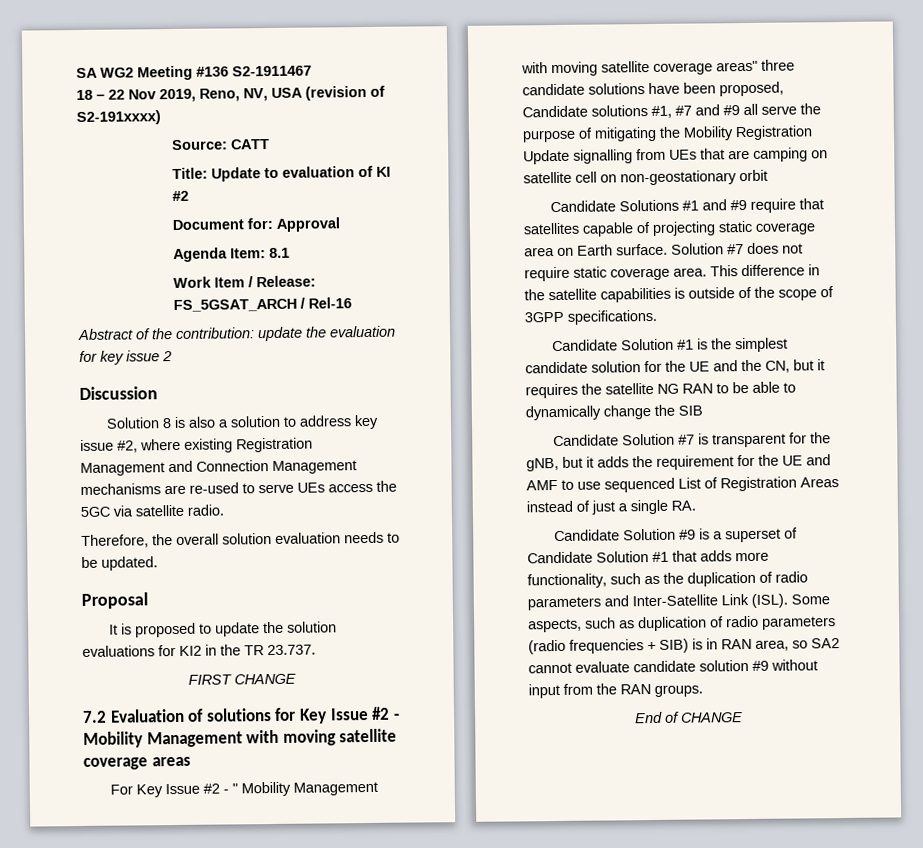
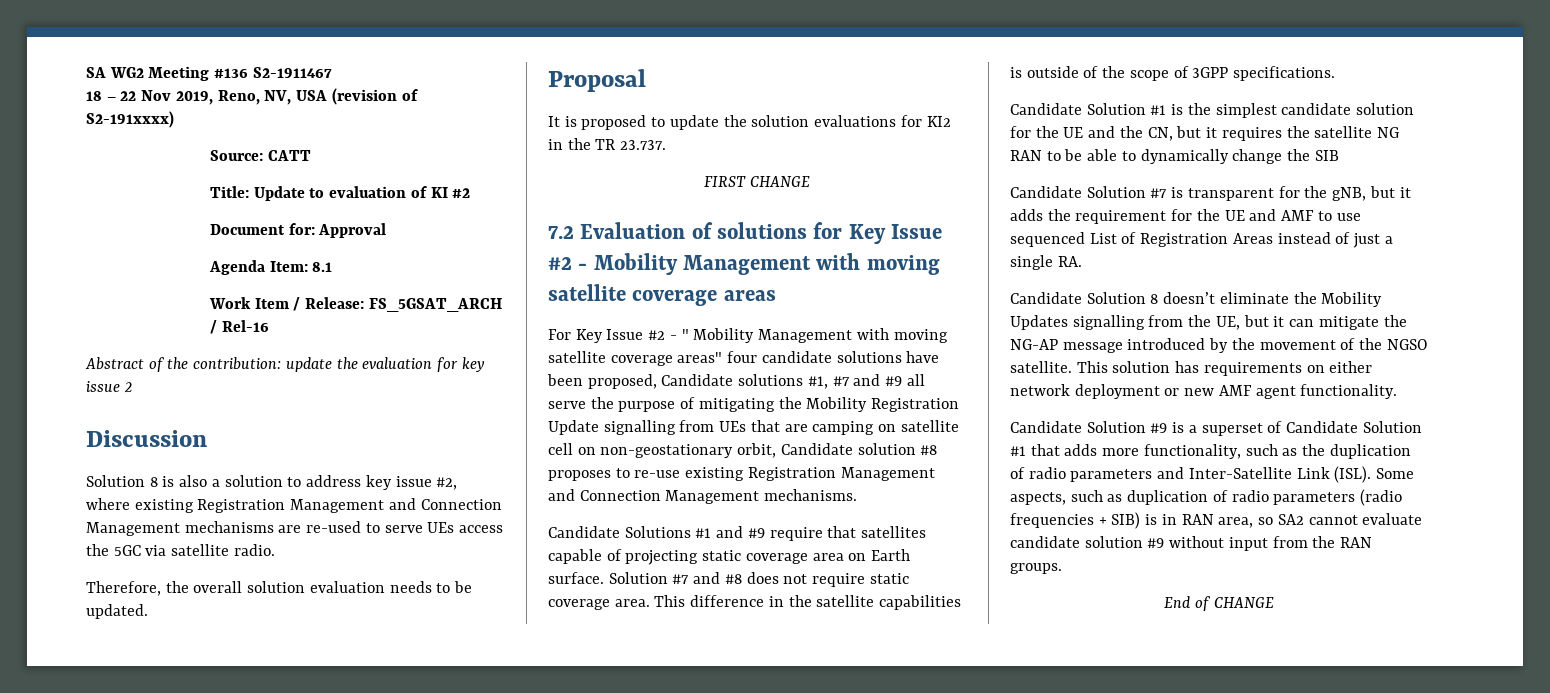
- For Key Issue #2 - " Mobility Management with moving satellite coverage areas" three candidate solutions have been proposed, Candidate solutions #1, #7 and #9 all serve the purpose of mitigating the Mobility Registration Update signalling from UEs that are camping on satellite cell on non-geostationary orbit
+ For Key Issue #2 - " Mobility Management with moving satellite coverage areas" four candidate solutions have been proposed, Candidate solutions #1, #7 and #9 all serve the purpose of mitigating the Mobility Registration Update signalling from UEs that are camping on satellite cell on non-geostationary orbit, Candidate solution #8 proposes to re-use existing Registration Management and Connection Management mechanisms.
- Solution #7 does not require static coverage area.
+ Solution #7 and #8 does not require static coverage area.
+ Candidate Solution 8 doesn’t eliminate the Mobility Updates signalling from the UE, but it can mitigate the NG-AP message introduced by the movement of the NGSO satellite. This solution has requirements on either network deployment or new AMF agent functionality.

